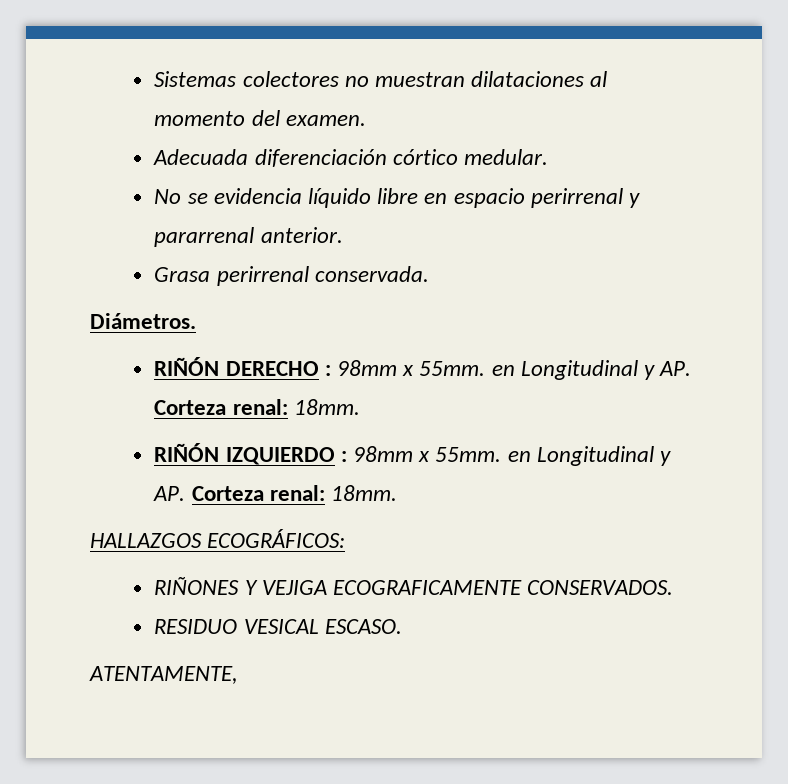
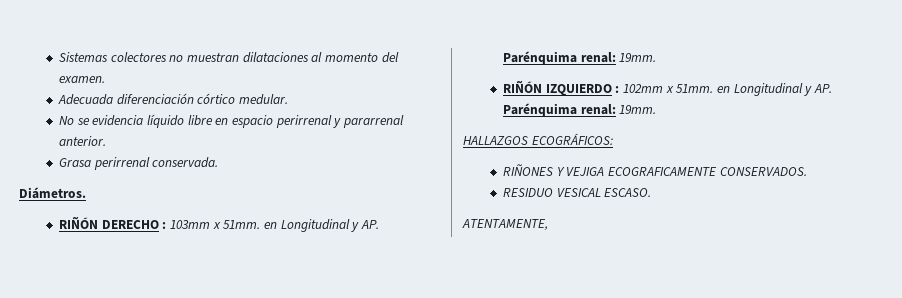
- RIÑÓN DERECHO : 98mm x 55mm. en Longitudinal y AP. Corteza renal: 18mm.
+ RIÑÓN DERECHO : 103mm x 51mm. en Longitudinal y AP. Parénquima renal: 19mm.
- RIÑÓN IZQUIERDO : 98mm x 55mm. en Longitudinal y AP. Corteza renal: 18mm.
+ RIÑÓN IZQUIERDO : 102mm x 51mm. en Longitudinal y AP. Parénquima renal: 19mm.

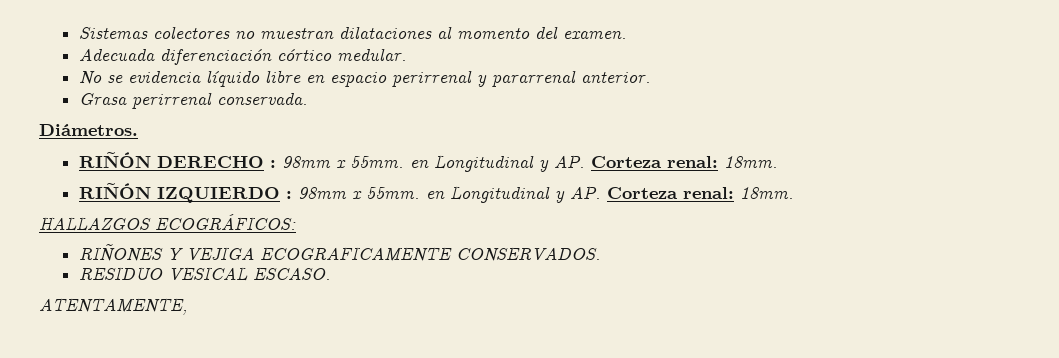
- RIÑÓN DERECHO : 103mm x 51mm. en Longitudinal y AP. Parénquima renal: 19mm.
+ RIÑÓN DERECHO : 98mm x 55mm. en Longitudinal y AP. Corteza renal: 18mm.
- RIÑÓN IZQUIERDO : 102mm x 51mm. en Longitudinal y AP. Parénquima renal: 19mm.
+ RIÑÓN IZQUIERDO : 98mm x 55mm. en Longitudinal y AP. Corteza renal: 18mm.

